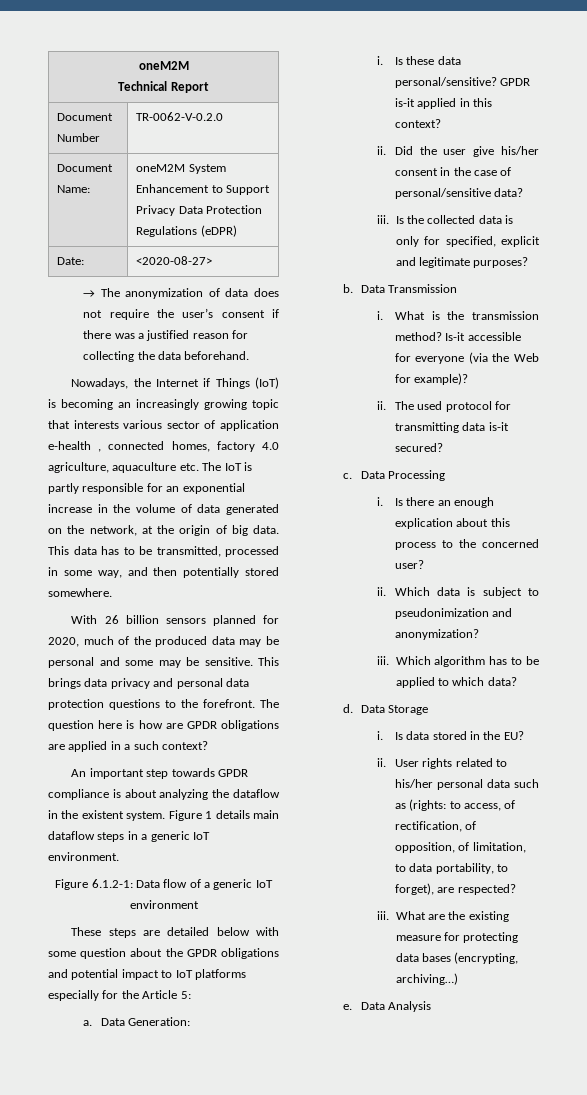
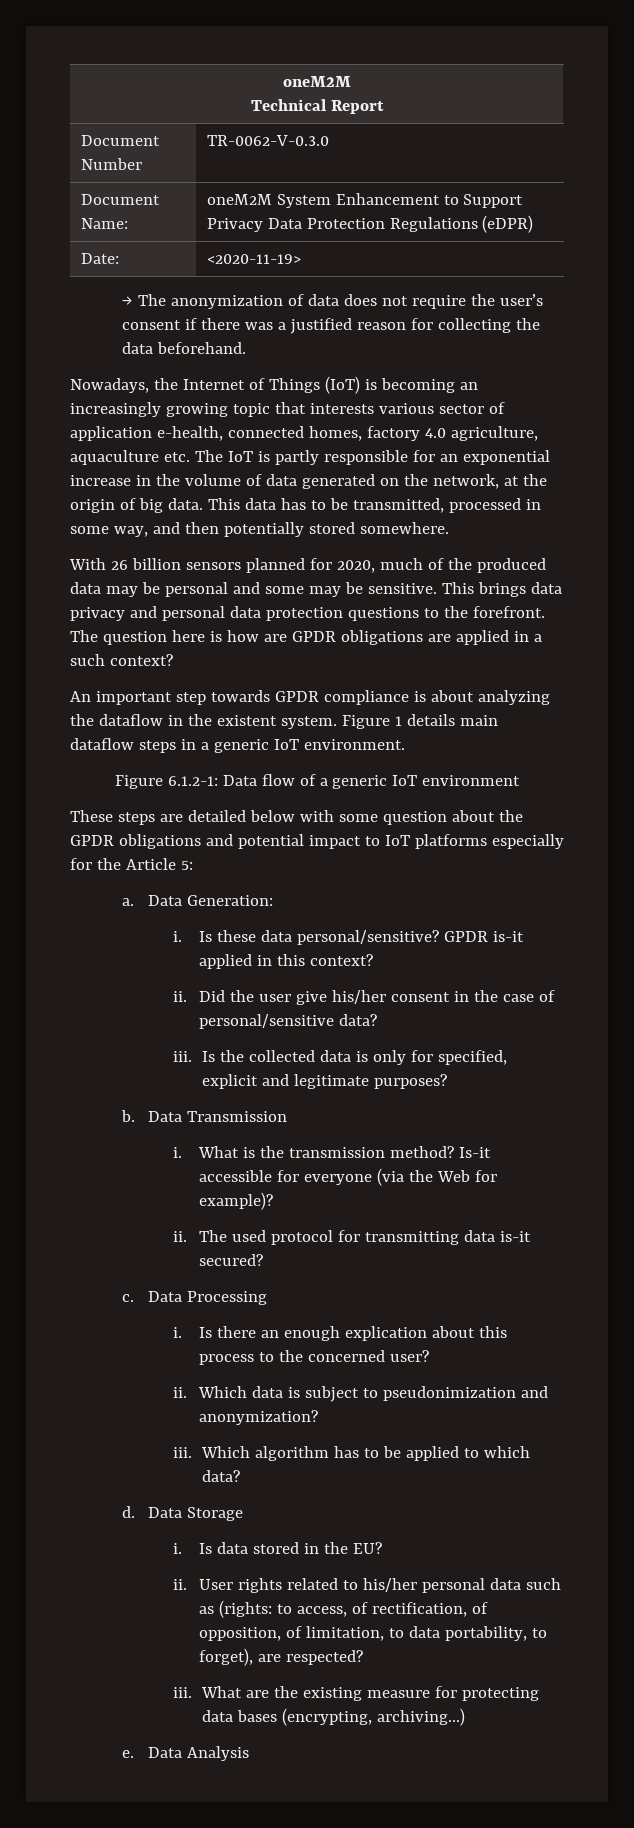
- Document Number | TR-0062-V-0.2.0
+ Document Number | TR-0062-V-0.3.0
- Date: | <2020-08-27>
+ Date: | <2020-11-19>
- Nowadays, the Internet if Things (IoT) is becoming an increasingly growing topic that interests various sector of application e-health , connected homes, factory 4.0 agriculture, aquaculture etc. The IoT is partly responsible for an exponential increase in the volume of data generated on the network, at the origin of big data.
+ Nowadays, the Internet of Things (IoT) is becoming an increasingly growing topic that interests various sector of application e-health, connected homes, factory 4.0 agriculture, aquaculture etc. The IoT is partly responsible for an exponential increase in the volume of data generated on the network, at the origin of big data.

